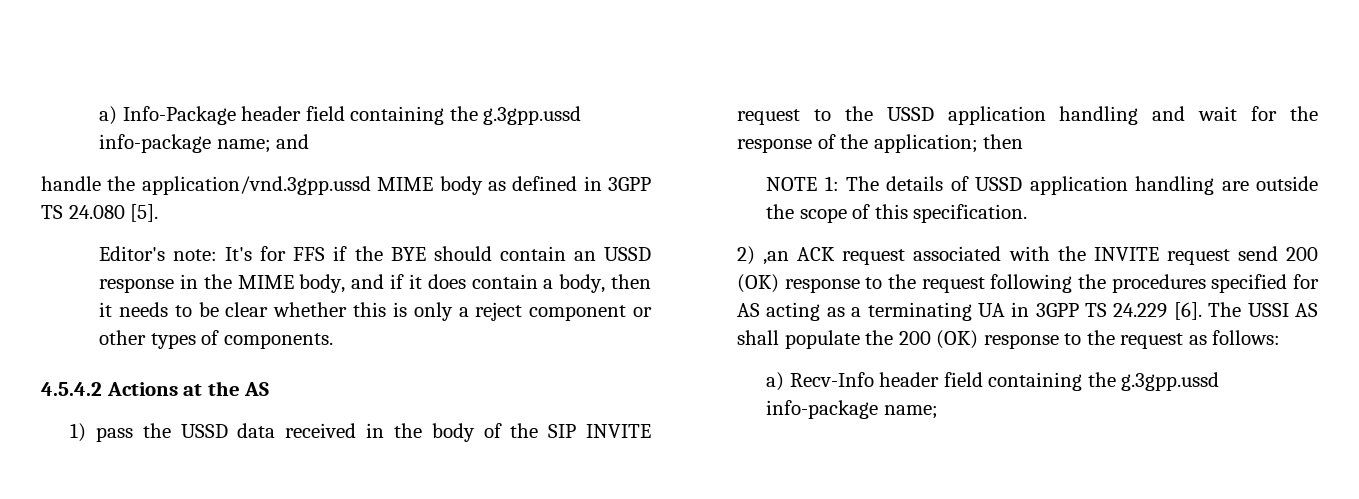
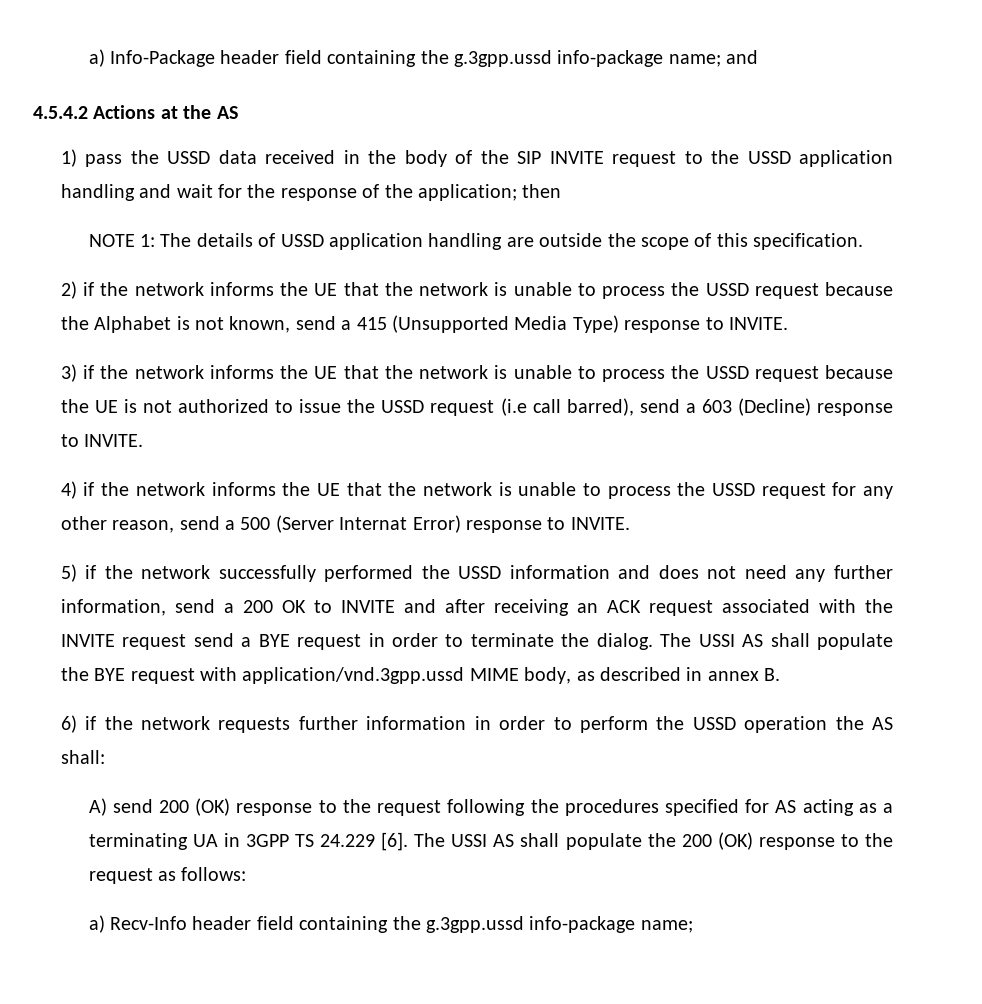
- handle the application/vnd.3gpp.ussd MIME body as defined in 3GPP TS 24.080 [5].
- Editor's note: It's for FFS if the BYE should contain an USSD response in the MIME body, and if it does contain a body, then it needs to be clear whether this is only a reject component or other types of components.
- 2) ,an ACK request associated with the INVITE request send 200 (OK) response to the request following the procedures specified for AS acting as a terminating UA in 3GPP TS 24.229 [6].
+ 2) if the network informs the UE that the network is unable to process the USSD request because the Alphabet is not known, send a 415 (Unsupported Media Type) response to INVITE.
+ 3) if the network informs the UE that the network is unable to process the USSD request because the UE is not authorized to issue the USSD request (i.e call barred), send a 603 (Decline) response to INVITE.
+ 4) if the network informs the UE that the network is unable to process the USSD request for any other reason, send a 500 (Server Internat Error) response to INVITE.
+ 5) if the network successfully performed the USSD information and does not need any further information, send a 200 OK to INVITE and after receiving an ACK request associated with the INVITE request send a BYE request in order to terminate the dialog. The USSI AS shall populate the BYE request with application/vnd.3gpp.ussd MIME body, as described in annex B.
+ 6) if the network requests further information in order to perform the USSD operation the AS shall:
+ A) send 200 (OK) response to the request following the procedures specified for AS acting as a terminating UA in 3GPP TS 24.229 [6].

